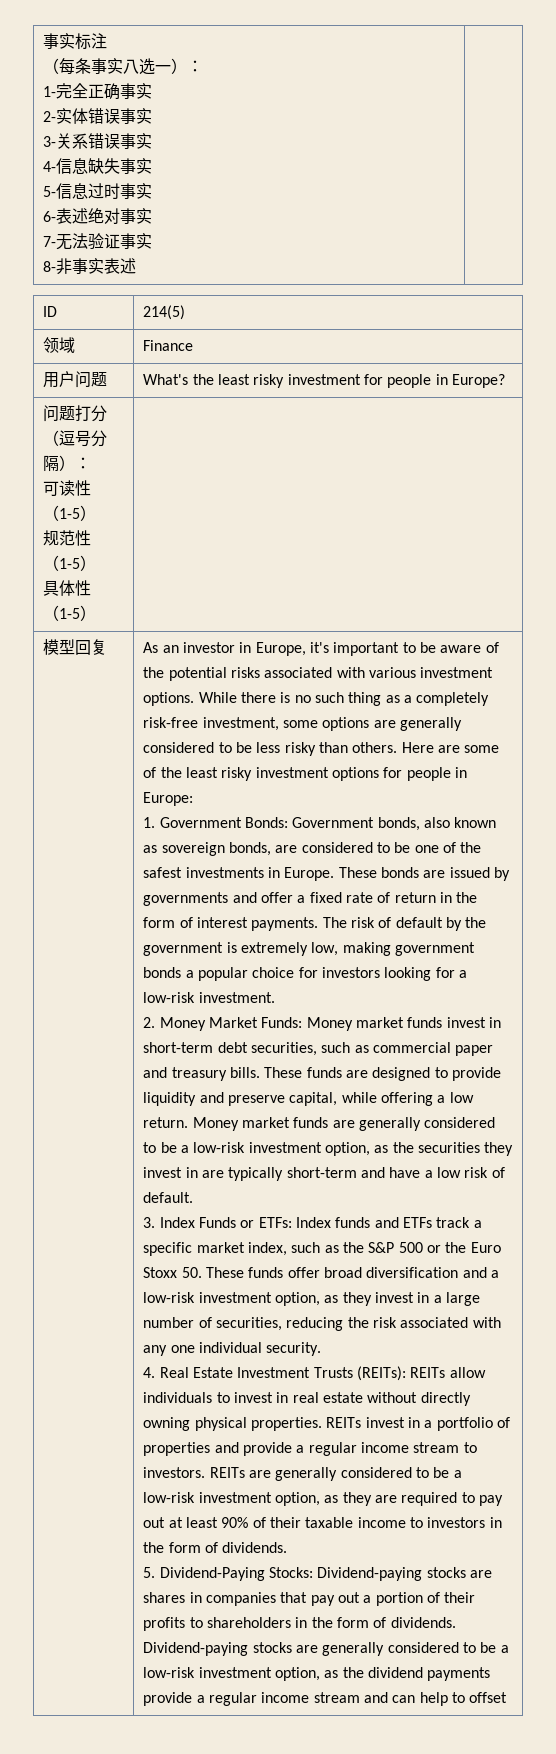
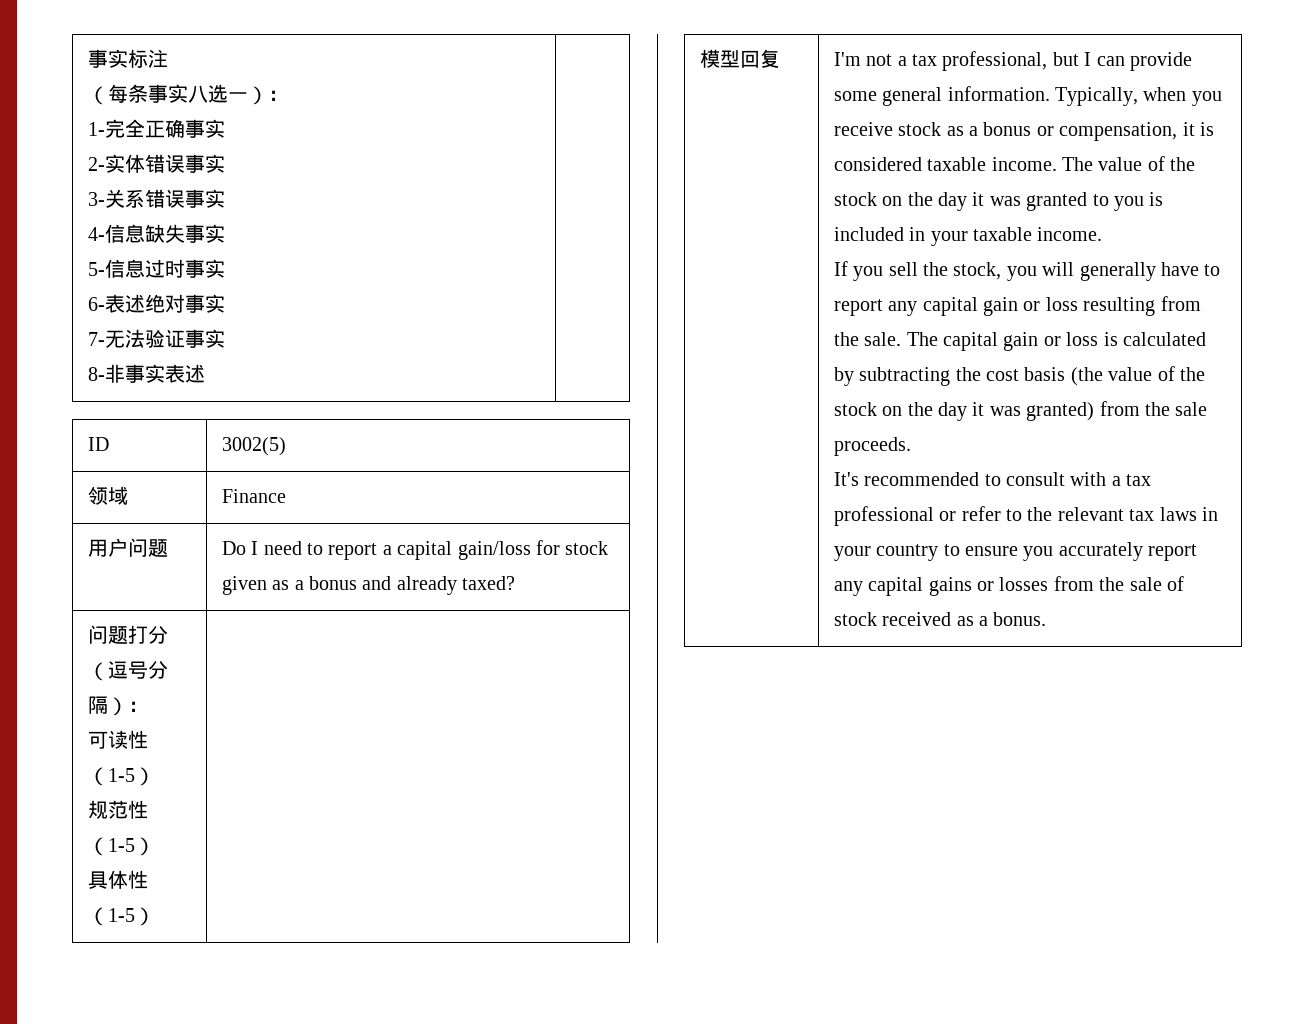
- ID | 214(5)
+ ID | 3002(5)
- 用户问题 | What's the least risky investment for people in Europe?
+ 用户问题 | Do I need to report a capital gain/loss for stock given as a bonus and already taxed?
- As an investor in Europe, it's important to be aware of the potential risks associated with various investment options. While there is no such thing as a completely risk-free investment, some options are generally considered to be less risky than others. Here are some of the least risky investment options for people in Europe:
- 1. Government Bonds: Government bonds, also known as sovereign bonds, are considered to be one of the safest investments in Europe. These bonds are issued by governments and offer a fixed rate of return in the form of interest payments. The risk of default by the government is extremely low, making government bonds a popular choice for investors looking for a low-risk investment.
- 2. Money Market Funds: Money market funds invest in short-term debt securities, such as commercial paper and treasury bills. These funds are designed to provide liquidity and preserve capital, while offering a low return. Money market funds are generally considered to be a low-risk investment option, as the securities they invest in are typically short-term and have a low risk of default.
- 3. Index Funds or ETFs: Index funds and ETFs track a specific market index, such as the S&P 500 or the Euro Stoxx 50. These funds offer broad diversification and a low-risk investment option, as they invest in a large number of securities, reducing the risk associated with any one individual security.
- 4. Real Estate Investment Trusts (REITs): REITs allow individuals to invest in real estate without directly owning physical properties. REITs invest in a portfolio of properties and provide a regular income stream to investors. REITs are generally considered to be a low-risk investment option, as they are required to pay out at least 90% of their taxable income to investors in the form of dividends.
- 5. Dividend-Paying Stocks: Dividend-paying stocks are shares in companies that pay out a portion of their profits to shareholders in the form of dividends. Dividend-paying stocks are generally considered to be a low-risk investment option, as the dividend payments provide a regular income stream and can help to offset
+ I'm not a tax professional, but I can provide some general information. Typically, when you receive stock as a bonus or compensation, it is considered taxable income. The value of the stock on the day it was granted to you is included in your taxable income.
+ If you sell the stock, you will generally have to report any capital gain or loss resulting from the sale. The capital gain or loss is calculated by subtracting the cost basis (the value of the stock on the day it was granted) from the sale proceeds.
+ It's recommended to consult with a tax professional or refer to the relevant tax laws in your country to ensure you accurately report any capital gains or losses from the sale of stock received as a bonus.

